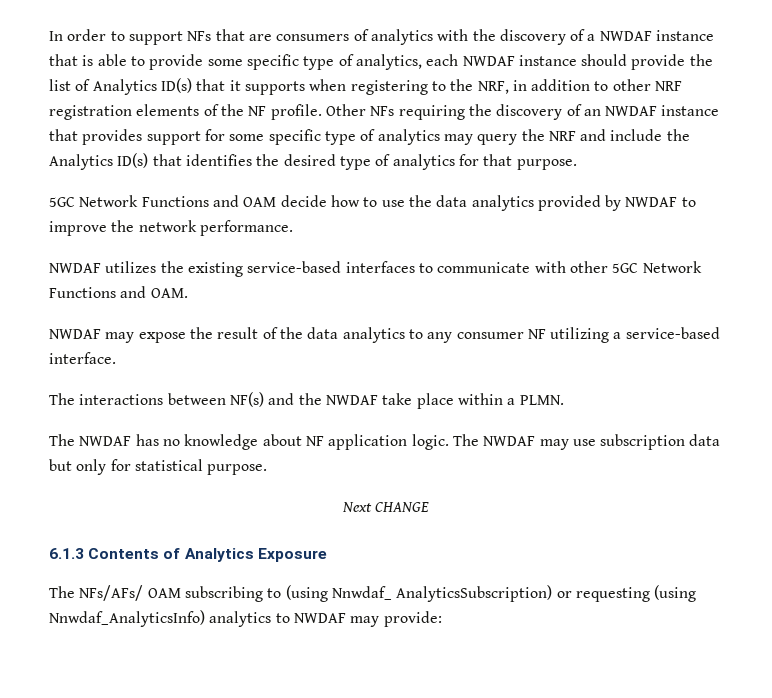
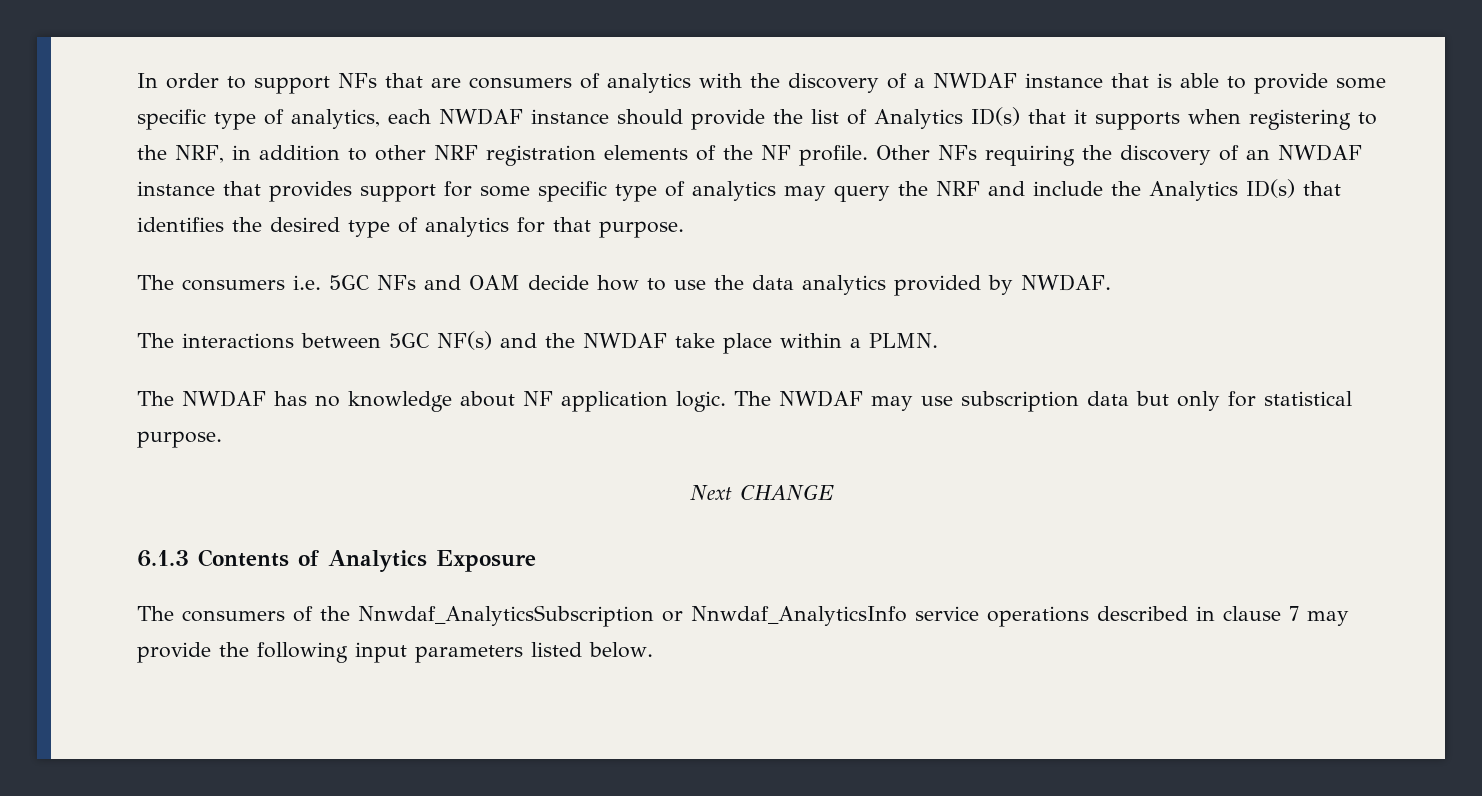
- 5GC Network Functions and OAM decide how to use the data analytics provided by NWDAF to improve the network performance.
- NWDAF utilizes the existing service-based interfaces to communicate with other 5GC Network Functions and OAM.
- NWDAF may expose the result of the data analytics to any consumer NF utilizing a service-based interface.
+ The consumers i.e. 5GC NFs and OAM decide how to use the data analytics provided by NWDAF.
- The interactions between NF(s) and the NWDAF take place within a PLMN.
+ The interactions between 5GC NF(s) and the NWDAF take place within a PLMN.
- The NFs/AFs/ OAM subscribing to (using Nnwdaf_ AnalyticsSubscription) or requesting (using Nnwdaf_AnalyticsInfo) analytics to NWDAF may provide:
+ The consumers of the Nnwdaf_AnalyticsSubscription or Nnwdaf_AnalyticsInfo service operations described in clause 7 may provide the following input parameters listed below.

